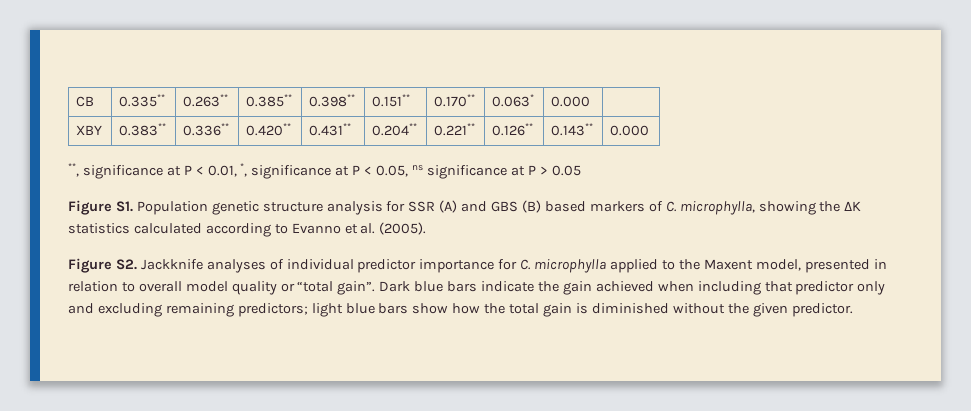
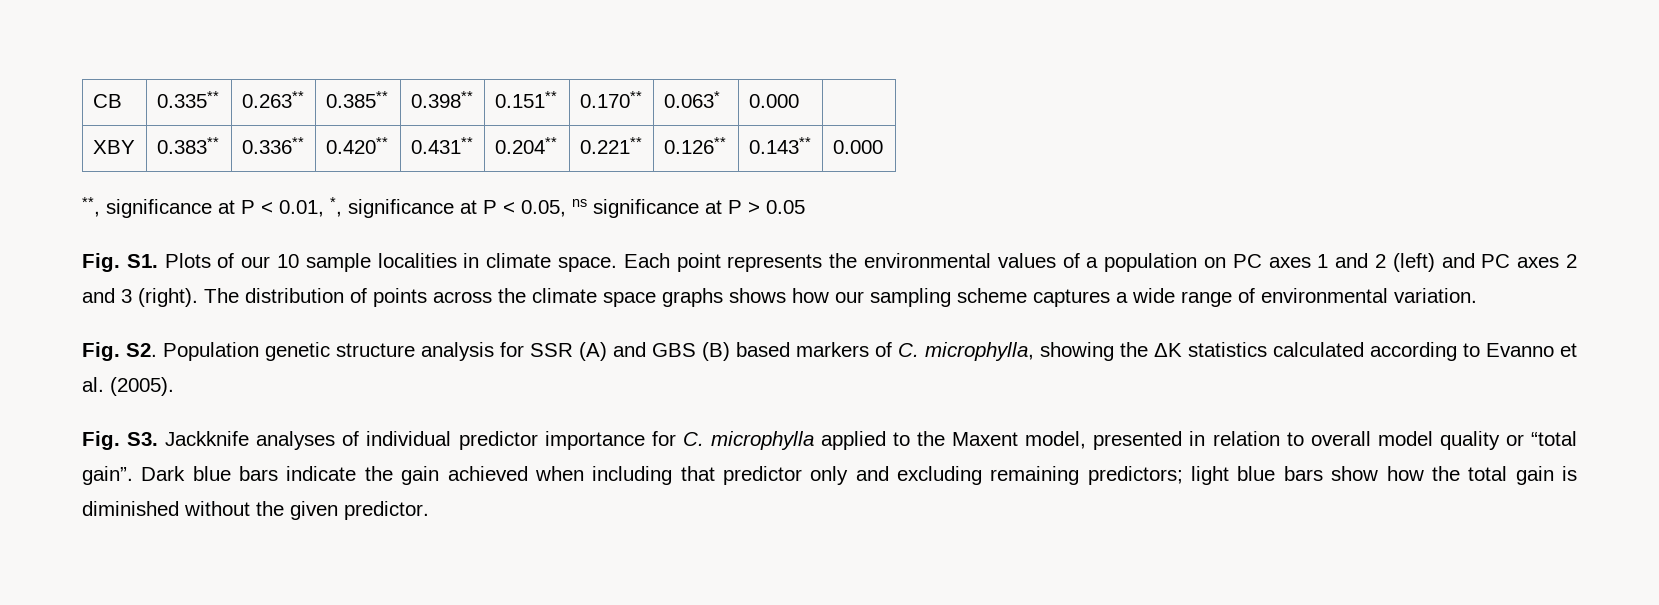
- Figure S1. Population genetic structure analysis for SSR (A) and GBS (B) based markers of C. microphylla, showing the ΔK statistics calculated according to Evanno et al. (2005).
+ Fig. S1. Plots of our 10 sample localities in climate space. Each point represents the environmental values of a population on PC axes 1 and 2 (left) and PC axes 2 and 3 (right). The distribution of points across the climate space graphs shows how our sampling scheme captures a wide range of environmental variation.
+ Fig. S2. Population genetic structure analysis for SSR (A) and GBS (B) based markers of C. microphylla, showing the ΔK statistics calculated according to Evanno et al. (2005).
- Figure S2. Jackknife analyses of individual predictor importance for C. microphylla applied to the Maxent model, presented in relation to overall model quality or “total gain”.
+ Fig. S3. Jackknife analyses of individual predictor importance for C. microphylla applied to the Maxent model, presented in relation to overall model quality or “total gain”.

